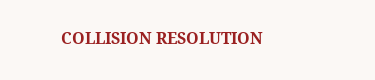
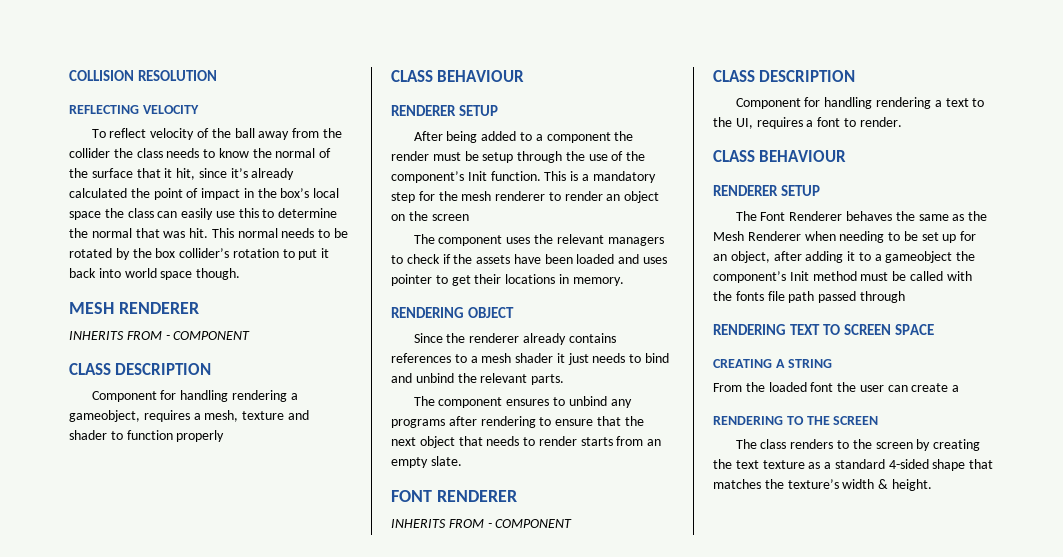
+ REFLECTING VELOCITY
+ To reflect velocity of the ball away from the collider the class needs to know the normal of the surface that it hit, since it’s already calculated the point of impact in the box’s local space the class can easily use this to determine the normal that was hit. This normal needs to be rotated by the box collider’s rotation to put it back into world space though.
+ MESH RENDERER
+ INHERITS FROM - COMPONENT
+ CLASS DESCRIPTION
+ Component for handling rendering a gameobject, requires a mesh, texture and shader to function properly
+ CLASS BEHAVIOUR
+ RENDERER SETUP
+ After being added to a component the render must be setup through the use of the component’s Init function. This is a mandatory step for the mesh renderer to render an object on the screen
+ The component uses the relevant managers to check if the assets have been loaded and uses pointer to get their locations in memory.
+ RENDERING OBJECT
+ Since the renderer already contains references to a mesh shader it just needs to bind and unbind the relevant parts.
+ The component ensures to unbind any programs after rendering to ensure that the next object that needs to render starts from an empty slate.
+ FONT RENDERER
+ INHERITS FROM - COMPONENT
+ CLASS DESCRIPTION
+ Component for handling rendering a text to the UI, requires a font to render.
+ CLASS BEHAVIOUR
+ RENDERER SETUP
+ The Font Renderer behaves the same as the Mesh Renderer when needing to be set up for an object, after adding it to a gameobject the component’s Init method must be called with the fonts file path passed through
+ RENDERING TEXT TO SCREEN SPACE
+ CREATING A STRING
+ From the loaded font the user can create a
+ RENDERING TO THE SCREEN
+ The class renders to the screen by creating the text texture as a standard 4-sided shape that matches the texture’s width & height.

